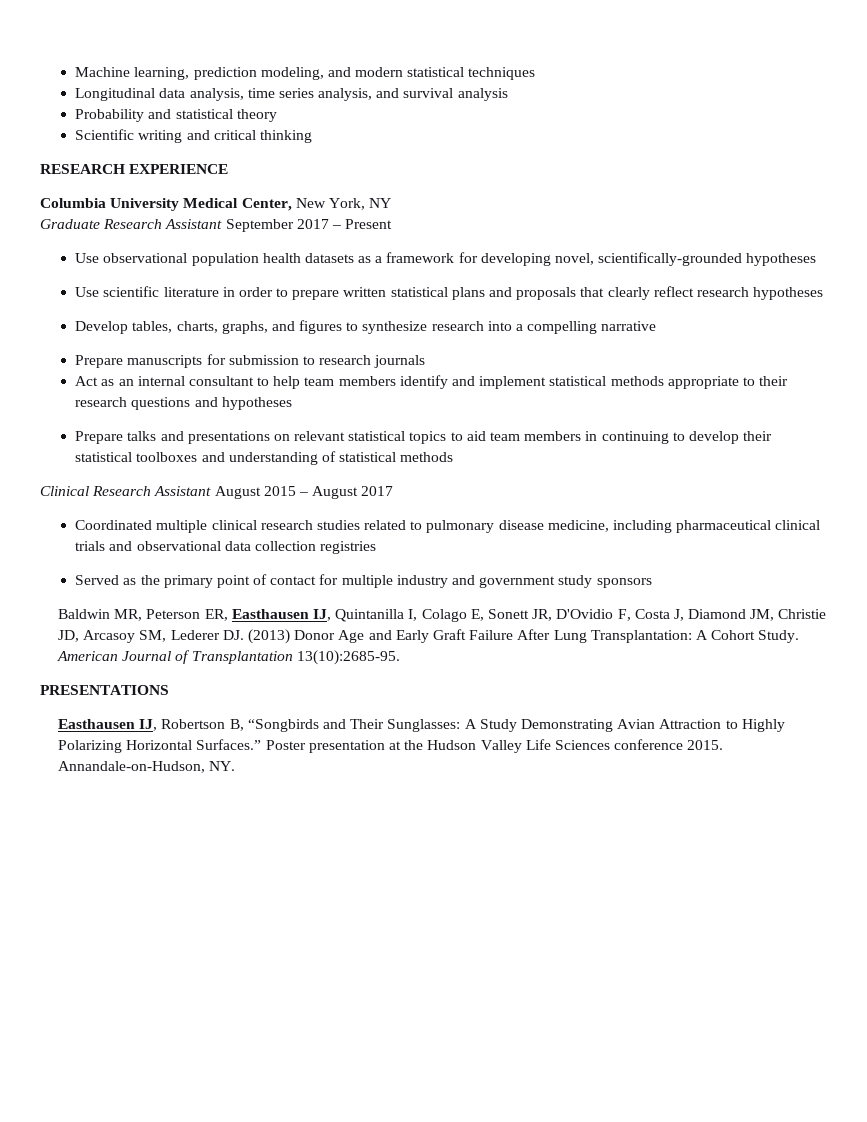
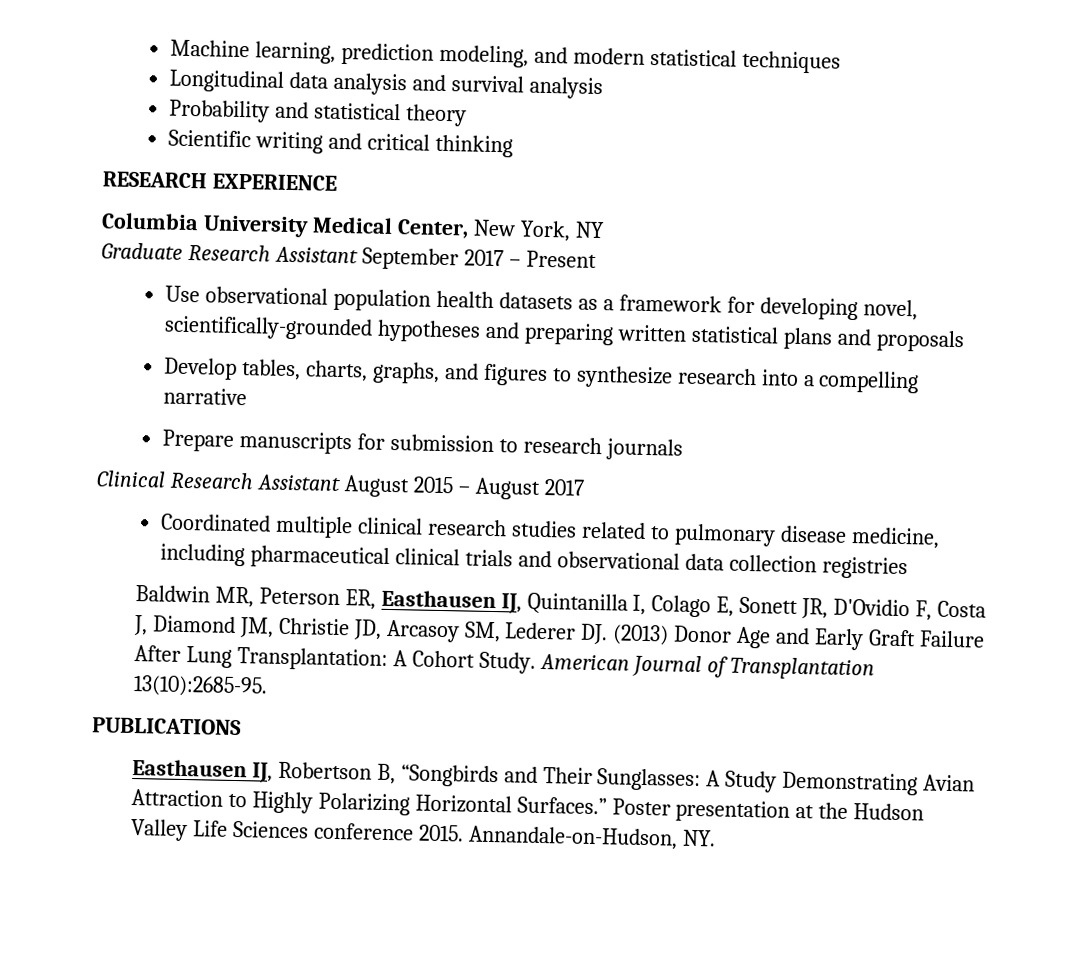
- Longitudinal data analysis, time series analysis, and survival analysis
+ Longitudinal data analysis and survival analysis
- Use observational population health datasets as a framework for developing novel, scientifically-grounded hypotheses
- Use scientific literature in order to prepare written statistical plans and proposals that clearly reflect research hypotheses
+ Use observational population health datasets as a framework for developing novel, scientifically-grounded hypotheses and preparing written statistical plans and proposals
- Act as an internal consultant to help team members identify and implement statistical methods appropriate to their research questions and hypotheses
- Prepare talks and presentations on relevant statistical topics to aid team members in continuing to develop their statistical toolboxes and understanding of statistical methods
- Served as the primary point of contact for multiple industry and government study sponsors
- PRESENTATIONS
+ PUBLICATIONS

